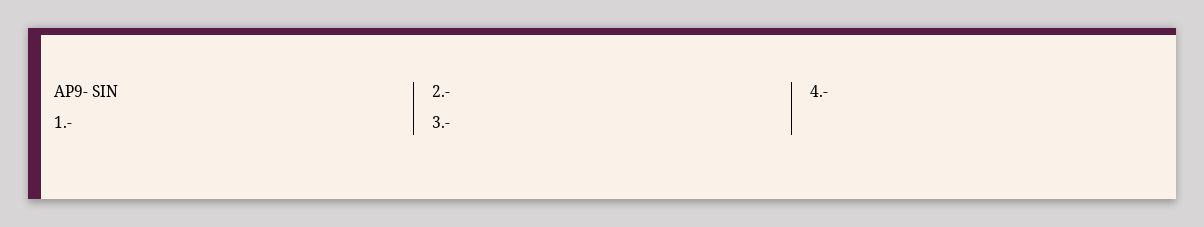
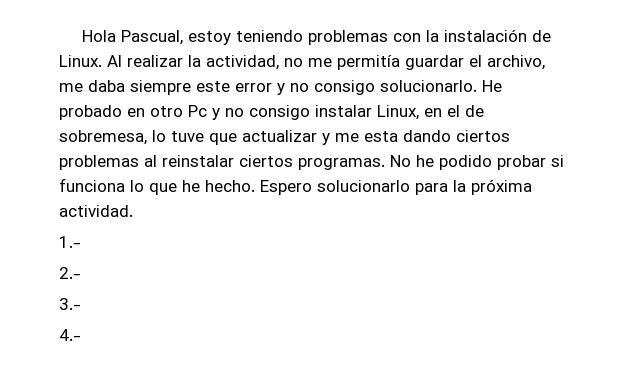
- AP9- SIN
+ Hola Pascual, estoy teniendo problemas con la instalación de Linux. Al realizar la actividad, no me permitía guardar el archivo, me daba siempre este error y no consigo solucionarlo. He probado en otro Pc y no consigo instalar Linux, en el de sobremesa, lo tuve que actualizar y me esta dando ciertos problemas al reinstalar ciertos programas. No he podido probar si funciona lo que he hecho. Espero solucionarlo para la próxima actividad.

